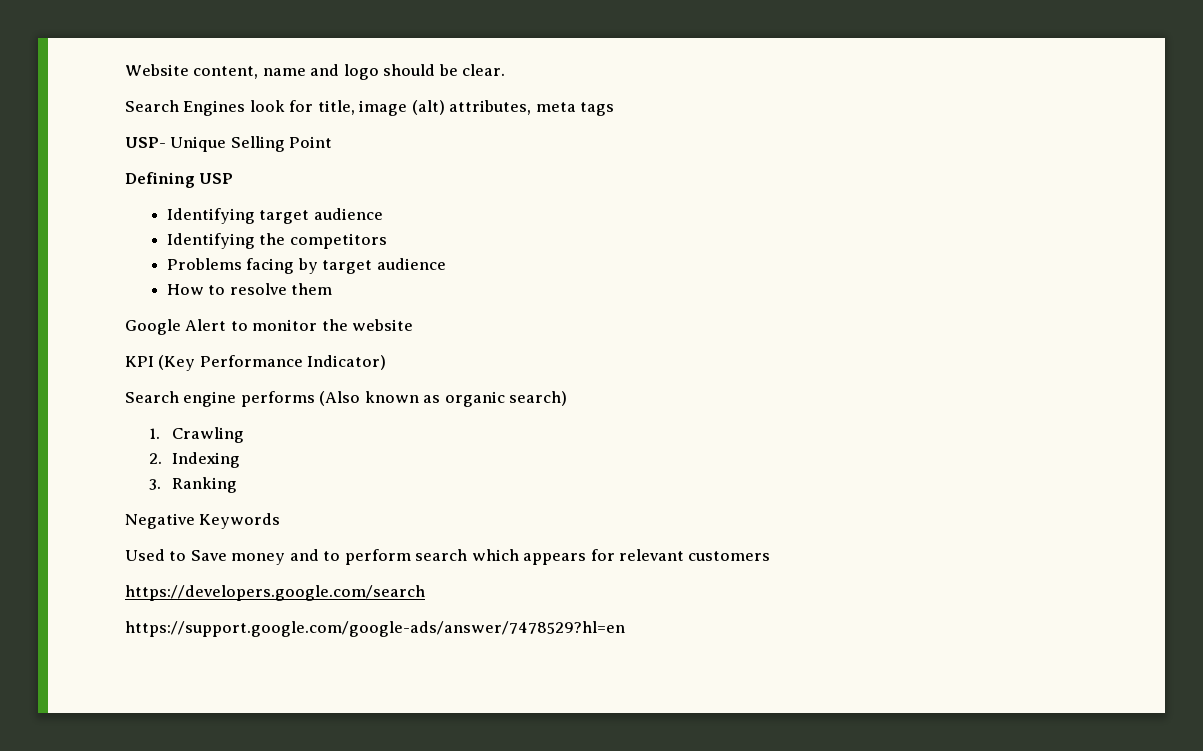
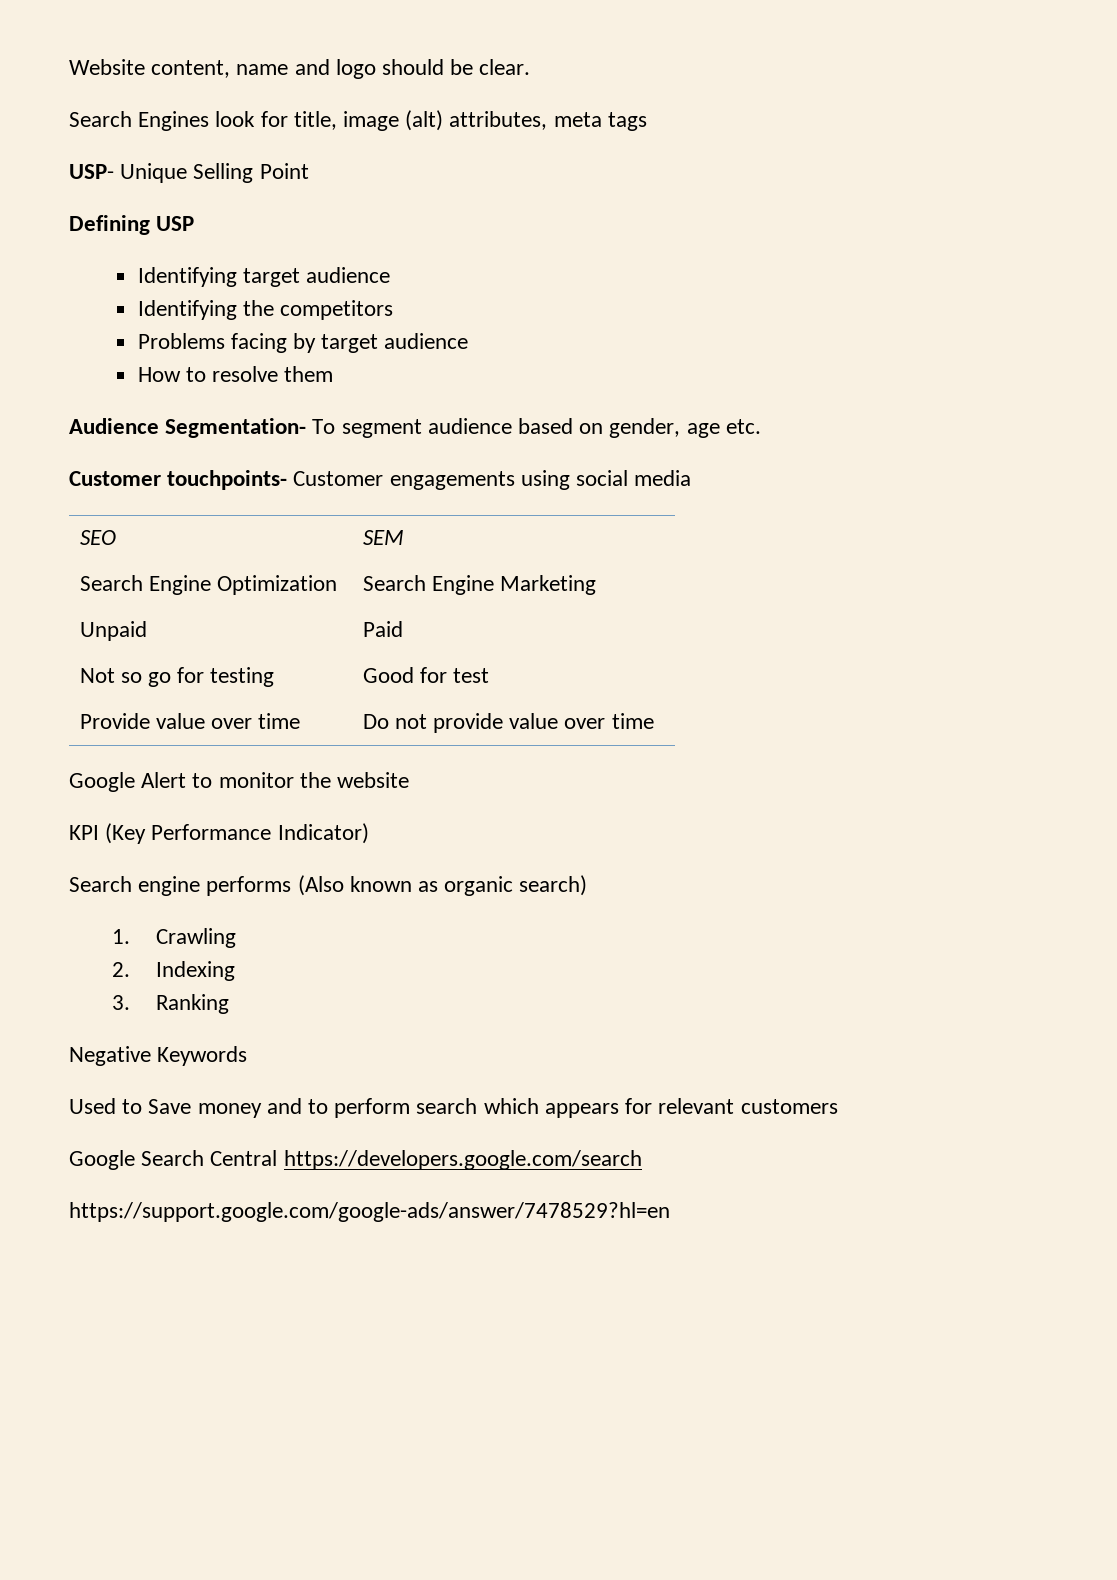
+ Audience Segmentation- To segment audience based on gender, age etc.
+ Customer touchpoints- Customer engagements using social media
+ SEO | SEM
+ Search Engine Optimization | Search Engine Marketing
+ Unpaid | Paid
+ Not so go for testing | Good for test
+ Provide value over time | Do not provide value over time
- https://developers.google.com/search
+ Google Search Central https://developers.google.com/search

